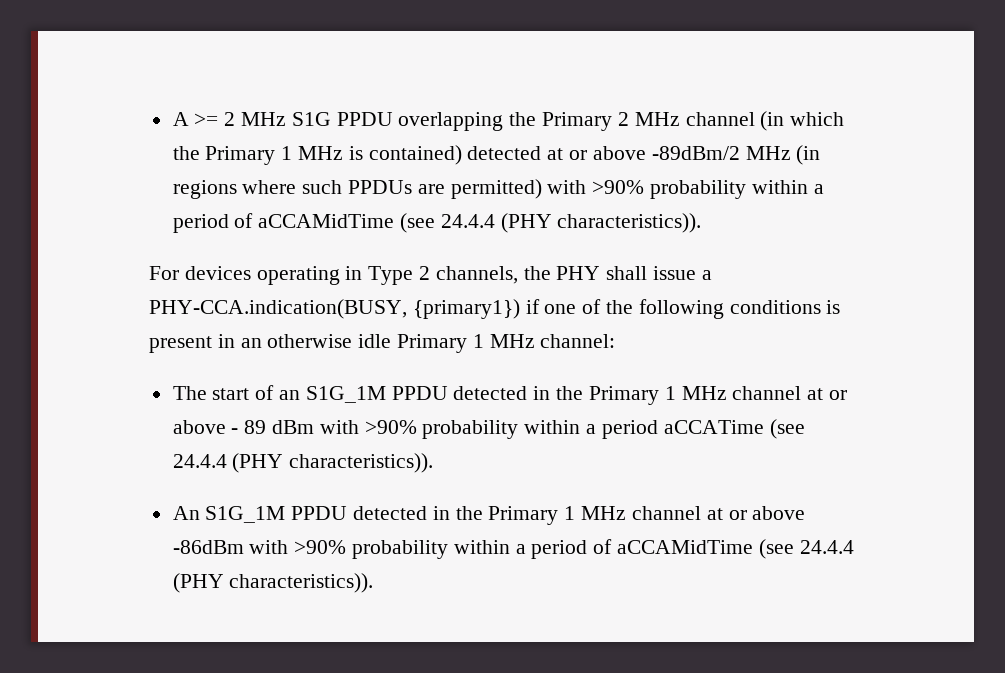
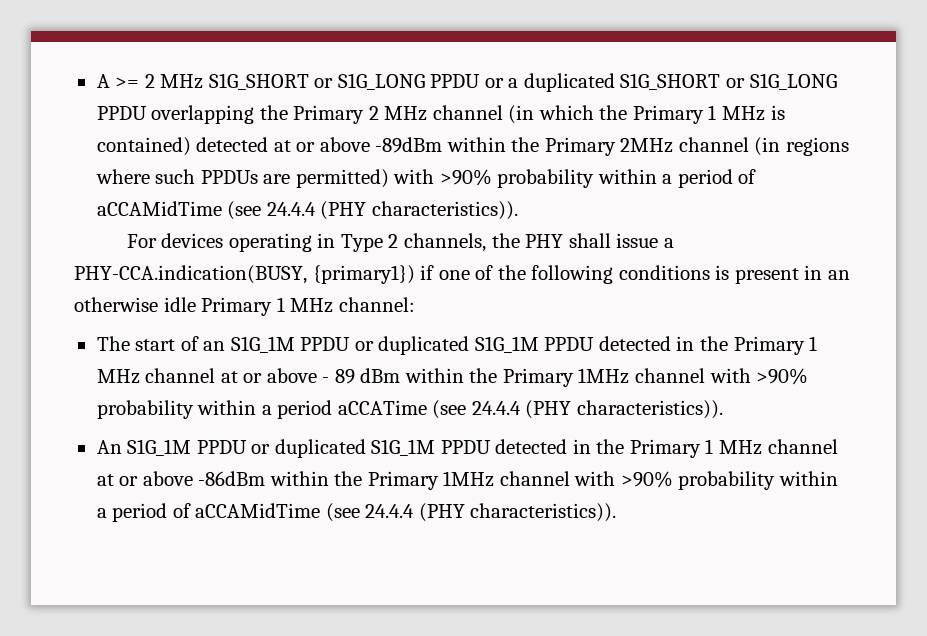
- A >= 2 MHz S1G PPDU overlapping the Primary 2 MHz channel (in which the Primary 1 MHz is contained) detected at or above -89dBm/2 MHz (in regions where such PPDUs are permitted) with >90% probability within a period of aCCAMidTime (see 24.4.4 (PHY characteristics)).
+ A >= 2 MHz S1G_SHORT or S1G_LONG PPDU or a duplicated S1G_SHORT or S1G_LONG PPDU overlapping the Primary 2 MHz channel (in which the Primary 1 MHz is contained) detected at or above -89dBm within the Primary 2MHz channel (in regions where such PPDUs are permitted) with >90% probability within a period of aCCAMidTime (see 24.4.4 (PHY characteristics)).
- The start of an S1G_1M PPDU detected in the Primary 1 MHz channel at or above - 89 dBm with >90% probability within a period aCCATime (see 24.4.4 (PHY characteristics)).
+ The start of an S1G_1M PPDU or duplicated S1G_1M PPDU detected in the Primary 1 MHz channel at or above - 89 dBm within the Primary 1MHz channel with >90% probability within a period aCCATime (see 24.4.4 (PHY characteristics)).
- An S1G_1M PPDU detected in the Primary 1 MHz channel at or above -86dBm with >90% probability within a period of aCCAMidTime (see 24.4.4 (PHY characteristics)).
+ An S1G_1M PPDU or duplicated S1G_1M PPDU detected in the Primary 1 MHz channel at or above -86dBm within the Primary 1MHz channel with >90% probability within a period of aCCAMidTime (see 24.4.4 (PHY characteristics)).

